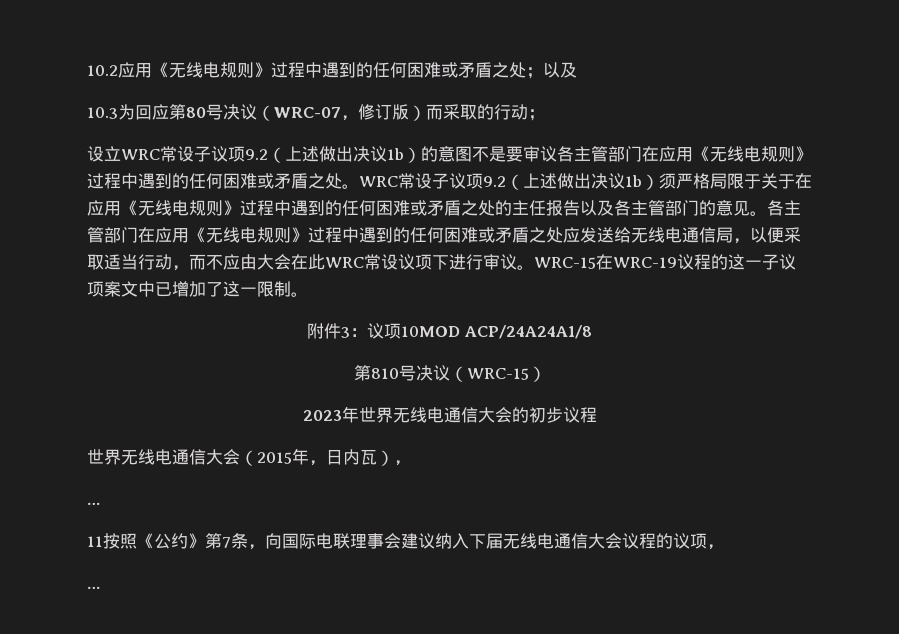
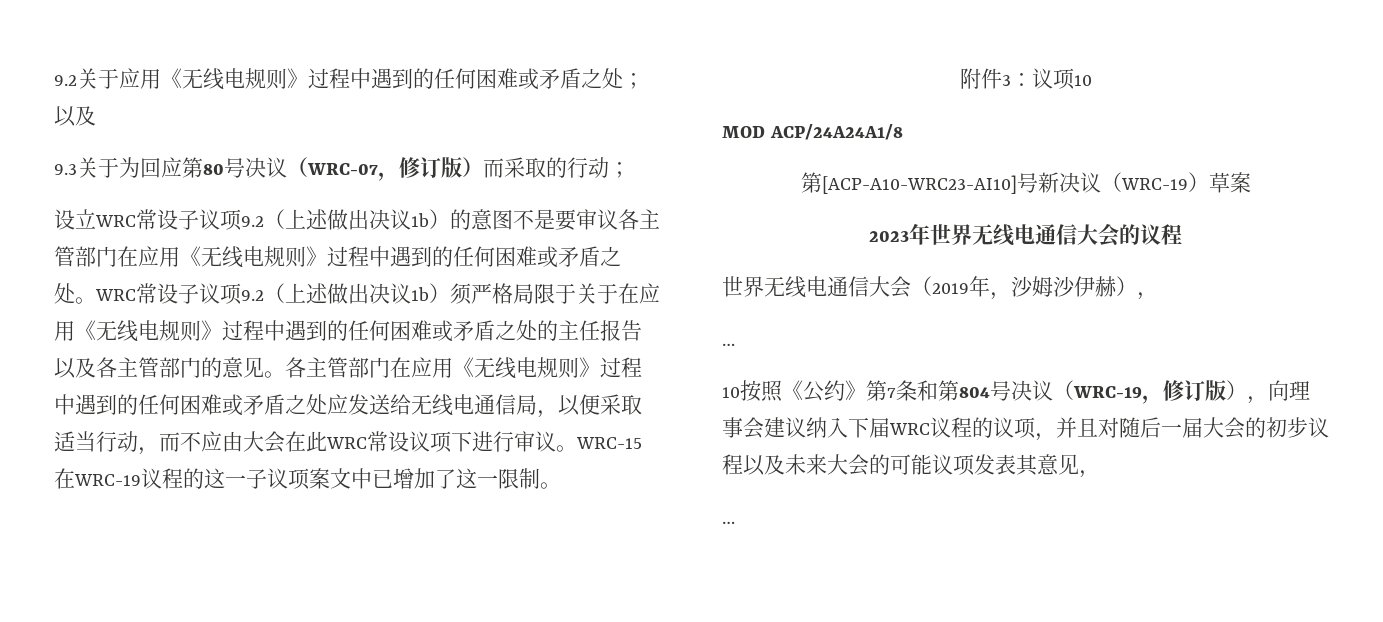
- 10.2应用《无线电规则》过程中遇到的任何困难或矛盾之处；以及
+ 9.2关于应用《无线电规则》过程中遇到的任何困难或矛盾之处；以及
- 10.3为回应第80号决议（WRC-07，修订版）而采取的行动；
+ 9.3关于为回应第80号决议（WRC-07，修订版）而采取的行动；
- 附件3：议项10MOD ACP/24A24A1/8
+ 附件3：议项10
+ MOD ACP/24A24A1/8
- 第810号决议（WRC-15）
+ 第[ACP-A10-WRC23-AI10]号新决议（WRC-19）草案
- 2023年世界无线电通信大会的初步议程
+ 2023年世界无线电通信大会的议程
- 世界无线电通信大会（2015年，日内瓦），
+ 世界无线电通信大会（2019年，沙姆沙伊赫），
- 11按照《公约》第7条，向国际电联理事会建议纳入下届无线电通信大会议程的议项，
+ 10按照《公约》第7条和第804号决议（WRC-19，修订版），向理事会建议纳入下届WRC议程的议项，并且对随后一届大会的初步议程以及未来大会的可能议项发表其意见，

